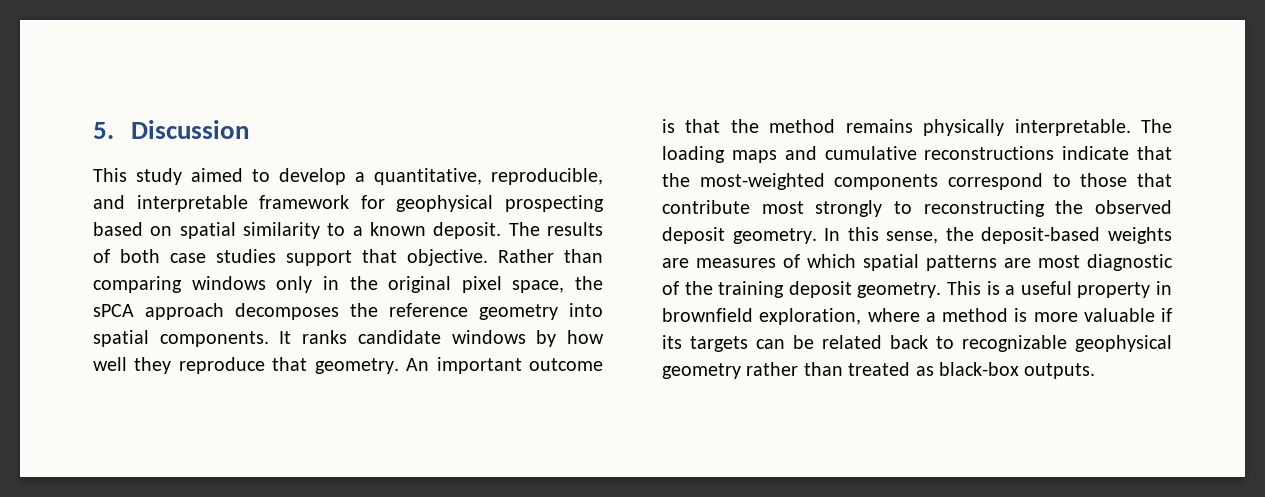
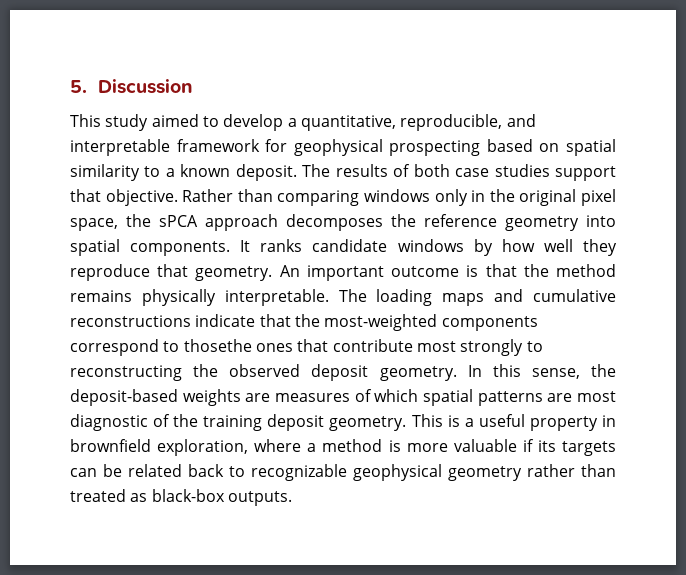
- The loading maps and cumulative reconstructions indicate that the most-weighted components correspond to those that contribute most strongly to reconstructing the observed deposit geometry.
+ The loading maps and cumulative reconstructions indicate that the most-weighted components correspond to thosethe ones that contribute most strongly to reconstructing the observed deposit geometry.

